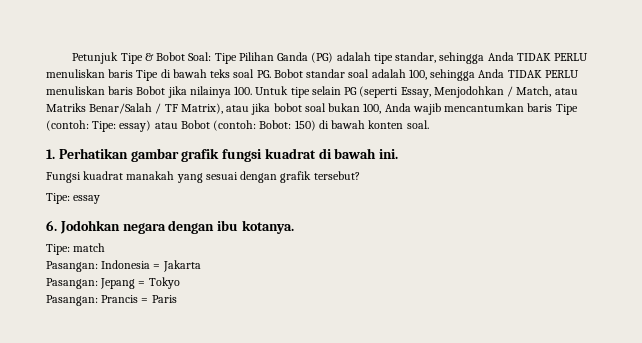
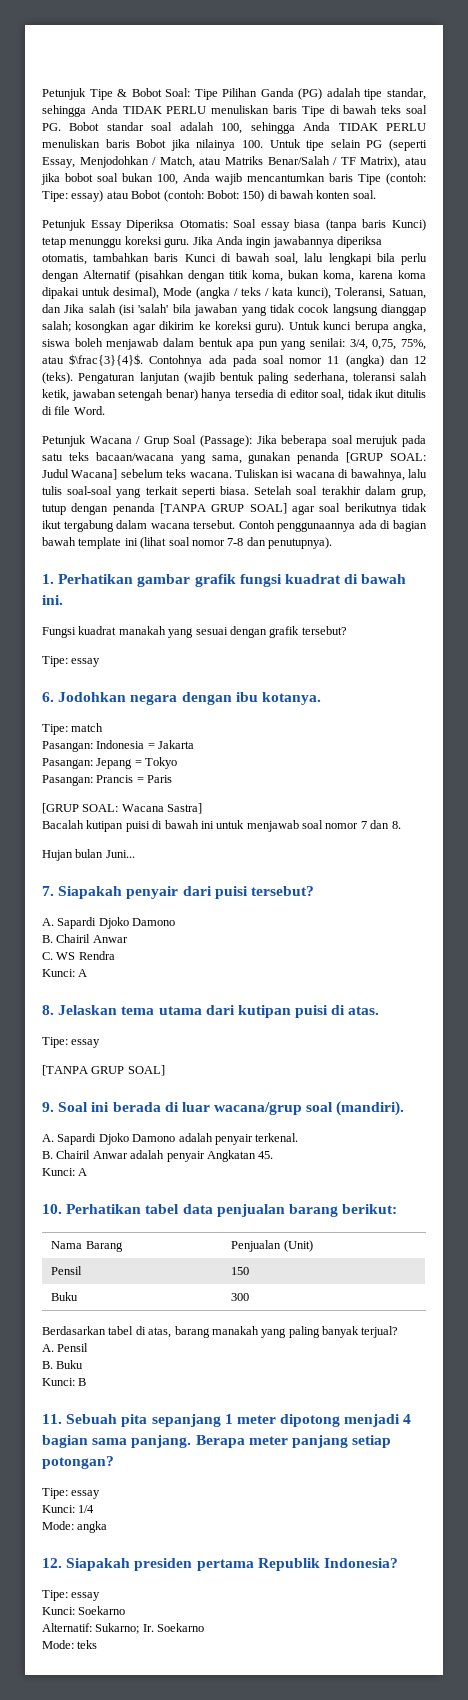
+ Petunjuk Essay Diperiksa Otomatis: Soal essay biasa (tanpa baris Kunci) tetap menunggu koreksi guru. Jika Anda ingin jawabannya diperiksa otomatis, tambahkan baris Kunci di bawah soal, lalu lengkapi bila perlu dengan Alternatif (pisahkan dengan titik koma, bukan koma, karena koma dipakai untuk desimal), Mode (angka / teks / kata kunci), Toleransi, Satuan, dan Jika salah (isi 'salah' bila jawaban yang tidak cocok langsung dianggap salah; kosongkan agar dikirim ke koreksi guru). Untuk kunci berupa angka, siswa boleh menjawab dalam bentuk apa pun yang senilai: 3/4, 0,75, 75%, atau $\frac{3}{4}$. Contohnya ada pada soal nomor 11 (angka) dan 12 (teks). Pengaturan lanjutan (wajib bentuk paling sederhana, toleransi salah ketik, jawaban setengah benar) hanya tersedia di editor soal, tidak ikut ditulis di file Word.
+ Petunjuk Wacana / Grup Soal (Passage): Jika beberapa soal merujuk pada satu teks bacaan/wacana yang sama, gunakan penanda [GRUP SOAL: Judul Wacana] sebelum teks wacana. Tuliskan isi wacana di bawahnya, lalu tulis soal-soal yang terkait seperti biasa. Setelah soal terakhir dalam grup, tutup dengan penanda [TANPA GRUP SOAL] agar soal berikutnya tidak ikut tergabung dalam wacana tersebut. Contoh penggunaannya ada di bagian bawah template ini (lihat soal nomor 7-8 dan penutupnya).
+ [GRUP SOAL: Wacana Sastra]
+ Bacalah kutipan puisi di bawah ini untuk menjawab soal nomor 7 dan 8.
+ Hujan bulan Juni...
+ 7. Siapakah penyair dari puisi tersebut?
+ A. Sapardi Djoko Damono
+ B. Chairil Anwar
+ C. WS Rendra
+ Kunci: A
+ 8. Jelaskan tema utama dari kutipan puisi di atas.
+ Tipe: essay
+ [TANPA GRUP SOAL]
+ 9. Soal ini berada di luar wacana/grup soal (mandiri).
+ A. Sapardi Djoko Damono adalah penyair terkenal.
+ B. Chairil Anwar adalah penyair Angkatan 45.
+ Kunci: A
+ 10. Perhatikan tabel data penjualan barang berikut:
+ Nama Barang | Penjualan (Unit)
+ Pensil | 150
+ Buku | 300
+ Berdasarkan tabel di atas, barang manakah yang paling banyak terjual?
+ A. Pensil
+ B. Buku
+ Kunci: B
+ 11. Sebuah pita sepanjang 1 meter dipotong menjadi 4 bagian sama panjang. Berapa meter panjang setiap potongan?
+ Tipe: essay
+ Kunci: 1/4
+ Mode: angka
+ 12. Siapakah presiden pertama Republik Indonesia?
+ Tipe: essay
+ Kunci: Soekarno
+ Alternatif: Sukarno; Ir. Soekarno
+ Mode: teks

